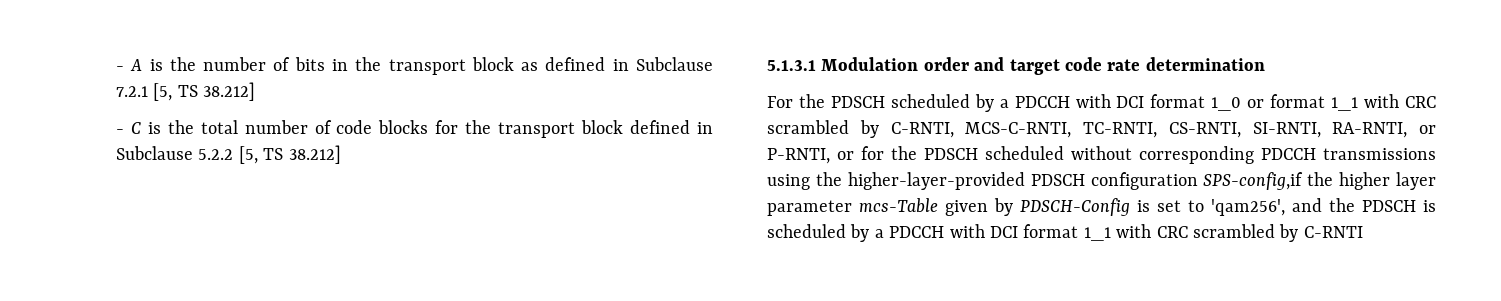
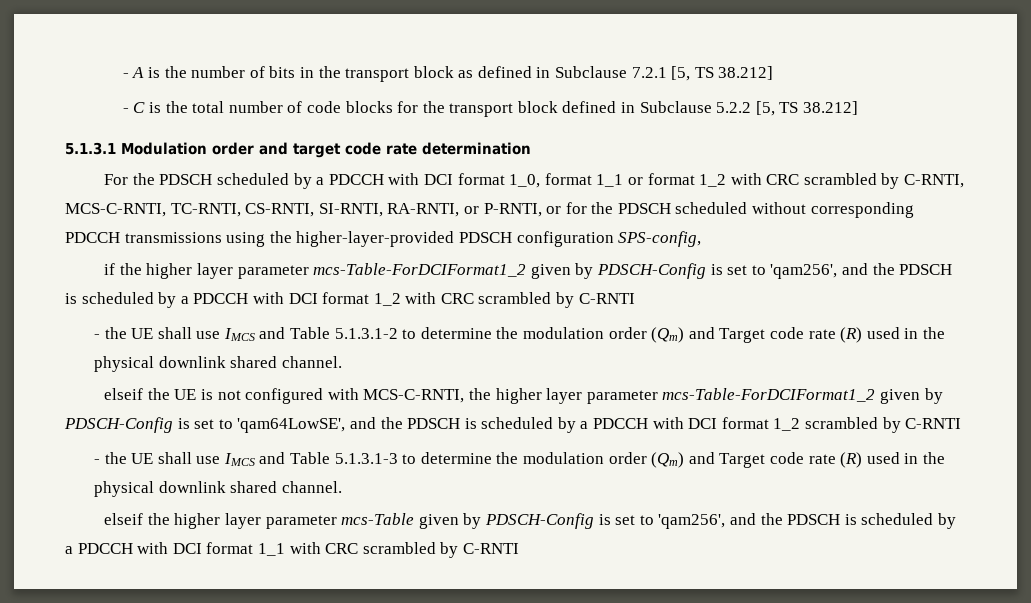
- For the PDSCH scheduled by a PDCCH with DCI format 1_0 or format 1_1 with CRC scrambled by C-RNTI, MCS-C-RNTI, TC-RNTI, CS-RNTI, SI-RNTI, RA-RNTI, or P-RNTI, or for the PDSCH scheduled without corresponding PDCCH transmissions using the higher-layer-provided PDSCH configuration SPS-config,if the higher layer parameter mcs-Table given by PDSCH-Config is set to 'qam256', and the PDSCH is scheduled by a PDCCH with DCI format 1_1 with CRC scrambled by C-RNTI
+ For the PDSCH scheduled by a PDCCH with DCI format 1_0, format 1_1 or format 1_2 with CRC scrambled by C-RNTI, MCS-C-RNTI, TC-RNTI, CS-RNTI, SI-RNTI, RA-RNTI, or P-RNTI, or for the PDSCH scheduled without corresponding PDCCH transmissions using the higher-layer-provided PDSCH configuration SPS-config,
+ if the higher layer parameter mcs-Table-ForDCIFormat1_2 given by PDSCH-Config is set to 'qam256', and the PDSCH is scheduled by a PDCCH with DCI format 1_2 with CRC scrambled by C-RNTI
+ - the UE shall use IMCS and Table 5.1.3.1-2 to determine the modulation order (Qm) and Target code rate (R) used in the physical downlink shared channel.
+ elseif the UE is not configured with MCS-C-RNTI, the higher layer parameter mcs-Table-ForDCIFormat1_2 given by PDSCH-Config is set to 'qam64LowSE', and the PDSCH is scheduled by a PDCCH with DCI format 1_2 scrambled by C-RNTI
+ - the UE shall use IMCS and Table 5.1.3.1-3 to determine the modulation order (Qm) and Target code rate (R) used in the physical downlink shared channel.
+ elseif the higher layer parameter mcs-Table given by PDSCH-Config is set to 'qam256', and the PDSCH is scheduled by a PDCCH with DCI format 1_1 with CRC scrambled by C-RNTI

